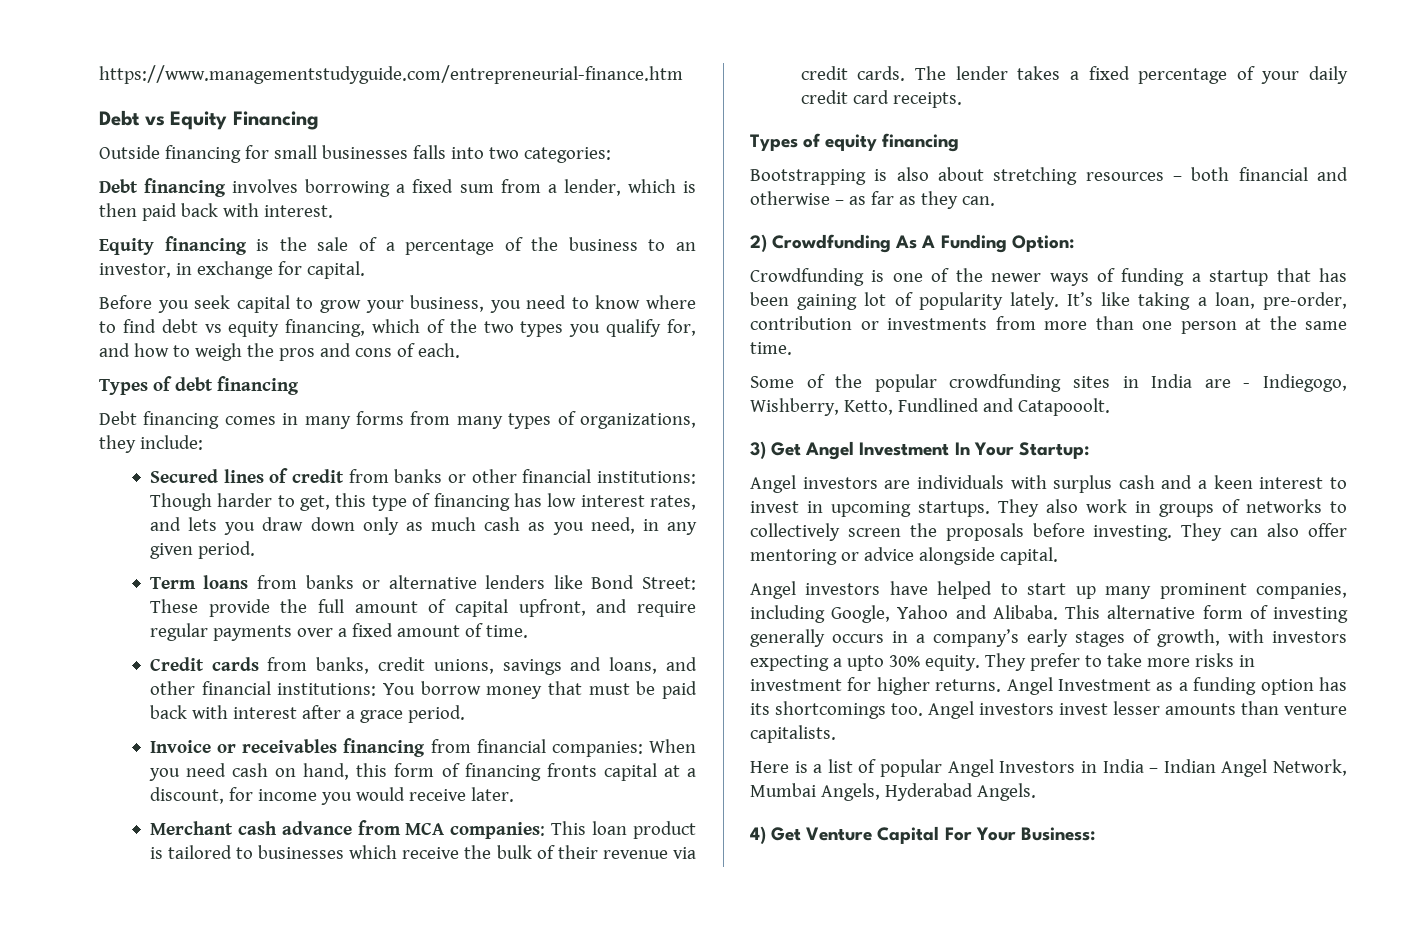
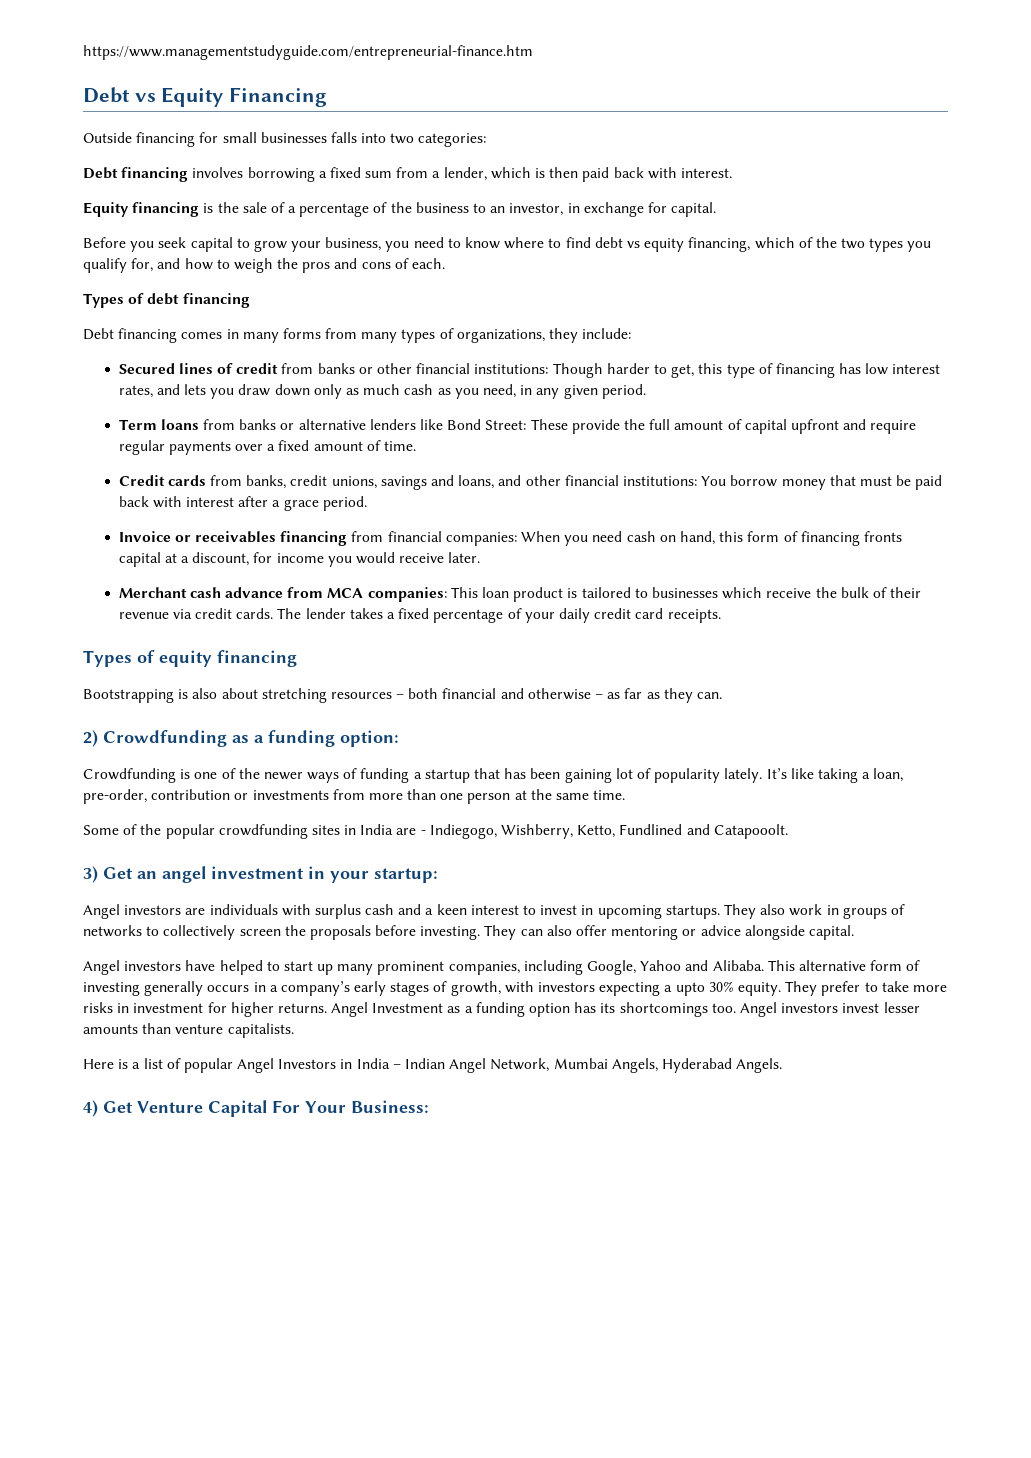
- Term loans from banks or alternative lenders like Bond Street: These provide the full amount of capital upfront, and require regular payments over a fixed amount of time.
+ Term loans from banks or alternative lenders like Bond Street: These provide the full amount of capital upfront and require regular payments over a fixed amount of time.
- 2) Crowdfunding As A Funding Option:
+ 2) Crowdfunding as a funding option:
- 3) Get Angel Investment In Your Startup:
+ 3) Get an angel investment in your startup:

